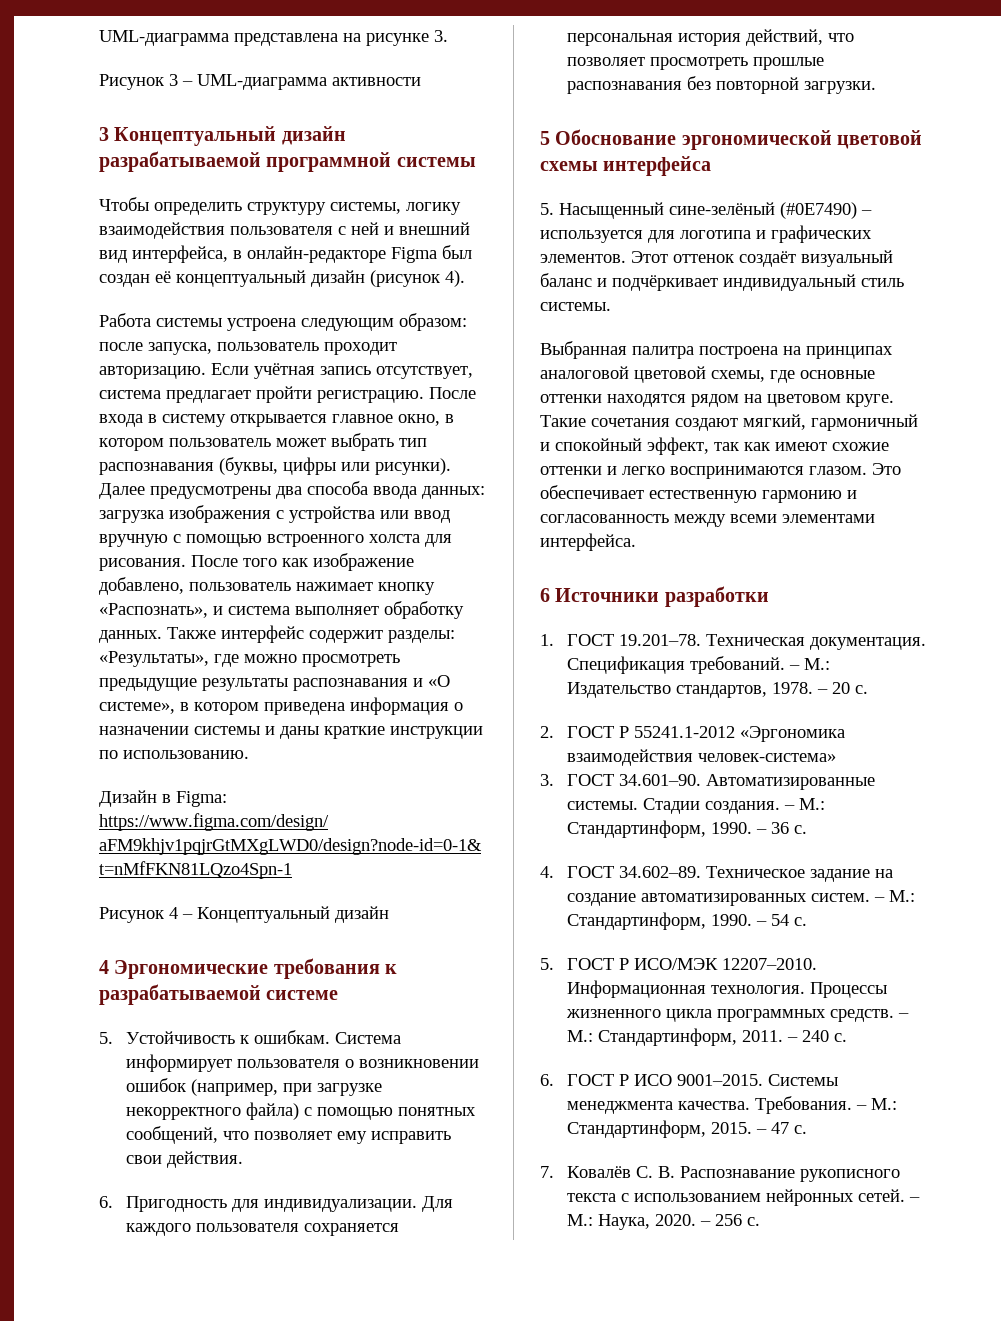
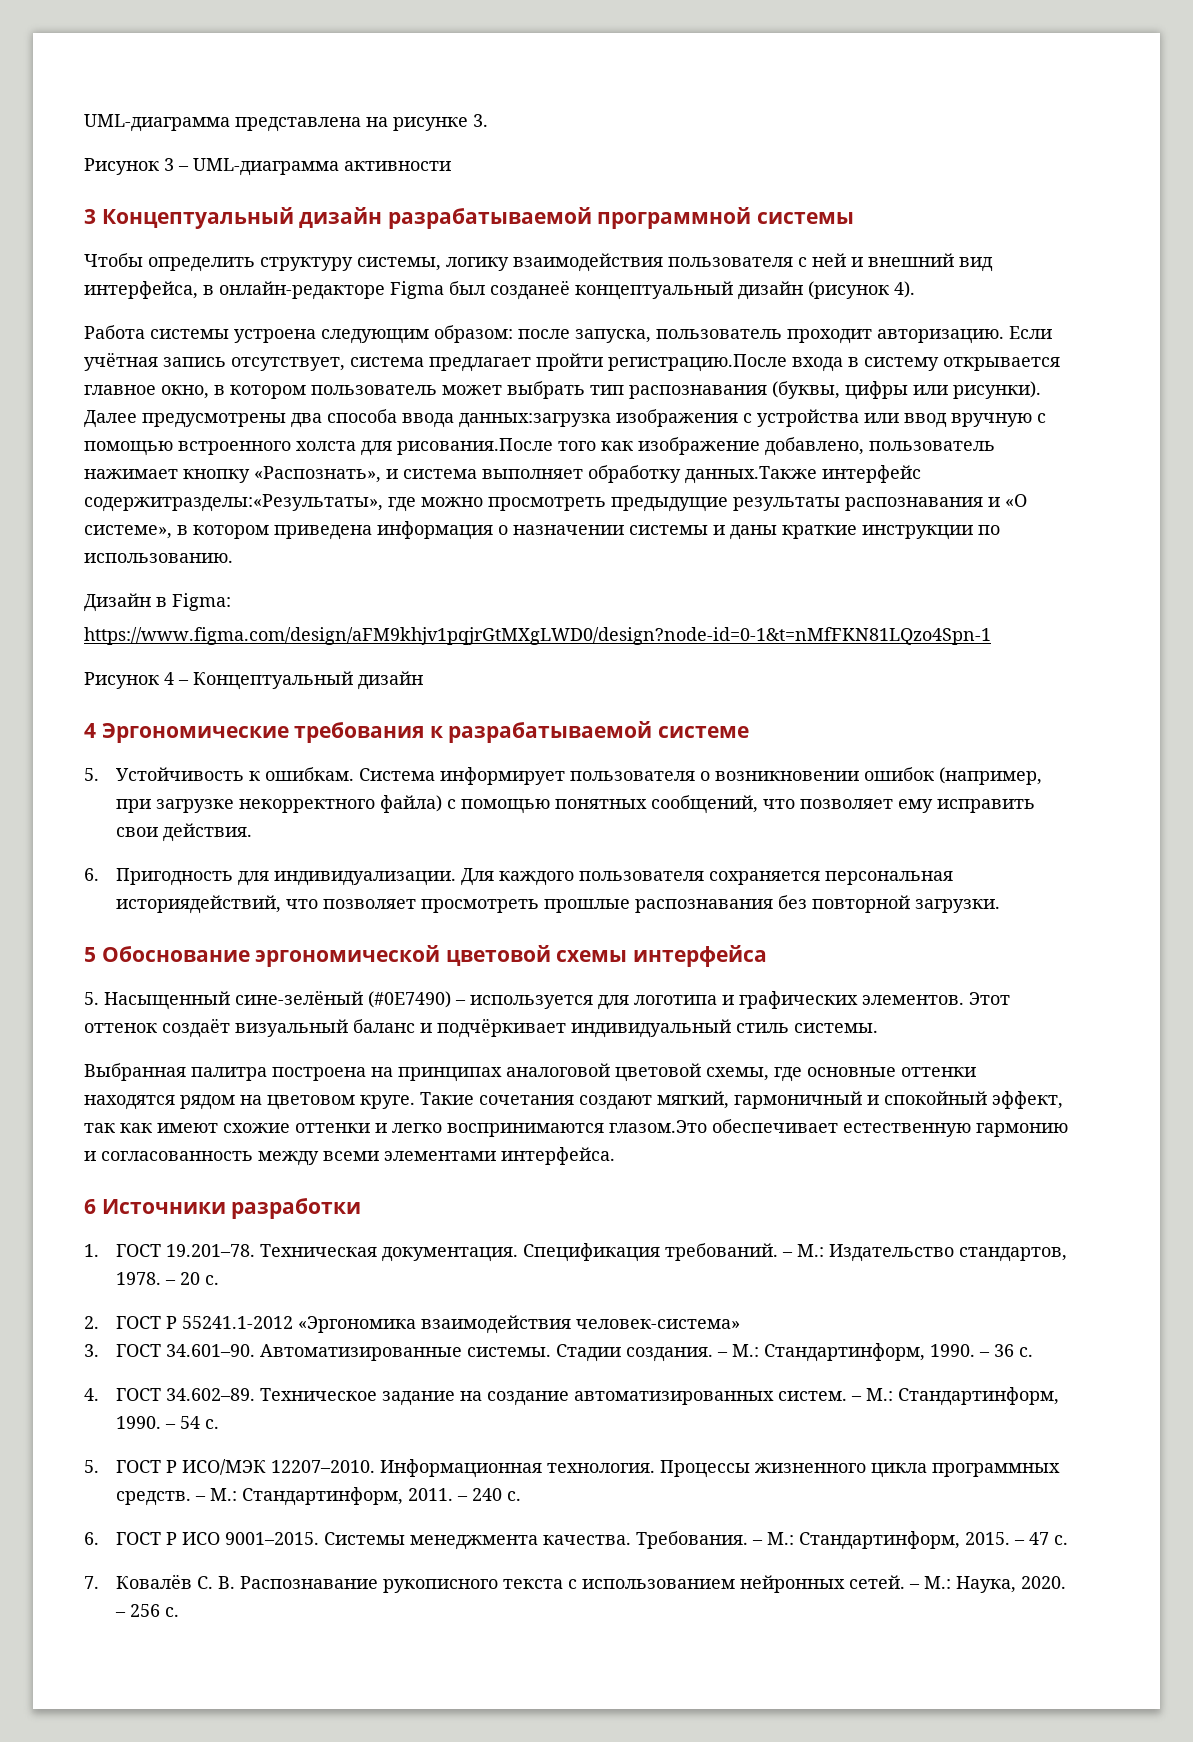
- Чтобы определить структуру системы, логику взаимодействия пользователя с ней и внешний вид интерфейса, в онлайн-редакторе Figma был создан её концептуальный дизайн (рисунок 4).
+ Чтобы определить структуру системы, логику взаимодействия пользователя с ней и внешний вид интерфейса, в онлайн-редакторе Figma был созданеё концептуальный дизайн (рисунок 4).
- Если учётная запись отсутствует, система предлагает пройти регистрацию. После входа в систему открывается главное окно, в котором пользователь может выбрать тип распознавания (буквы, цифры или рисунки).
+ Если учётная запись отсутствует, система предлагает пройти регистрацию.После входа в систему открывается главное окно, в котором пользователь может выбрать тип распознавания (буквы, цифры или рисунки).
- Далее предусмотрены два способа ввода данных: загрузка изображения с устройства или ввод вручную с помощью встроенного холста для рисования. После того как изображение добавлено, пользователь нажимает кнопку «Распознать», и система выполняет обработку данных. Также интерфейс содержит разделы: «Результаты», где можно просмотреть предыдущие результаты распознавания и «О системе», в котором приведена информация о назначении системы и даны краткие инструкции по использованию.
+ Далее предусмотрены два способа ввода данных:загрузка изображения с устройства или ввод вручную с помощью встроенного холста для рисования.После того как изображение добавлено, пользователь нажимает кнопку «Распознать», и система выполняет обработку данных.Также интерфейс содержитразделы:«Результаты», где можно просмотреть предыдущие результаты распознавания и «О системе», в котором приведена информация о назначении системы и даны краткие инструкции по использованию.
- Для каждого пользователя сохраняется персональная история действий, что позволяет просмотреть прошлые распознавания без повторной загрузки.
+ Для каждого пользователя сохраняется персональная историядействий, что позволяет просмотреть прошлые распознавания без повторной загрузки.
- Такие сочетания создают мягкий, гармоничный и спокойный эффект, так как имеют схожие оттенки и легко воспринимаются глазом. Это обеспечивает естественную гармонию и согласованность между всеми элементами интерфейса.
+ Такие сочетания создают мягкий, гармоничный и спокойный эффект, так как имеют схожие оттенки и легко воспринимаются глазом.Это обеспечивает естественную гармонию и согласованность между всеми элементами интерфейса.

